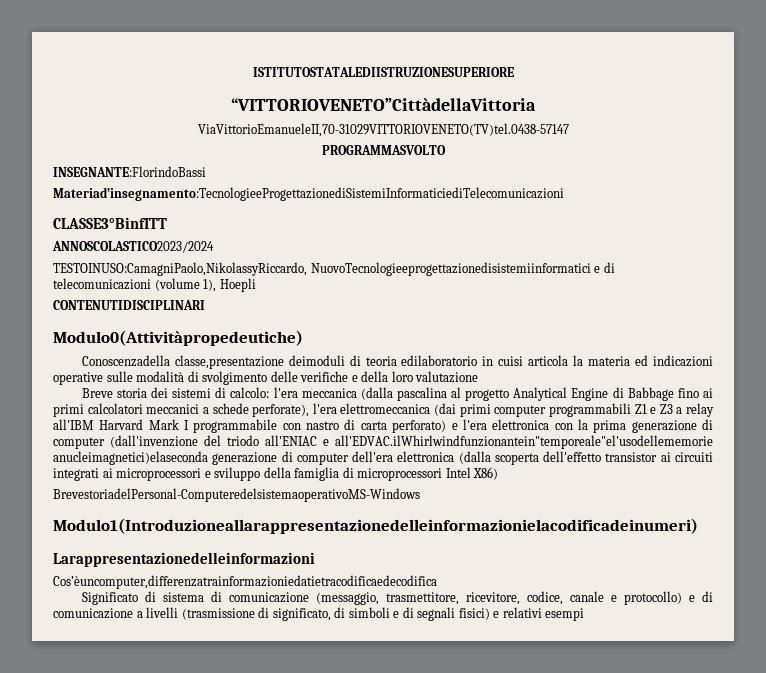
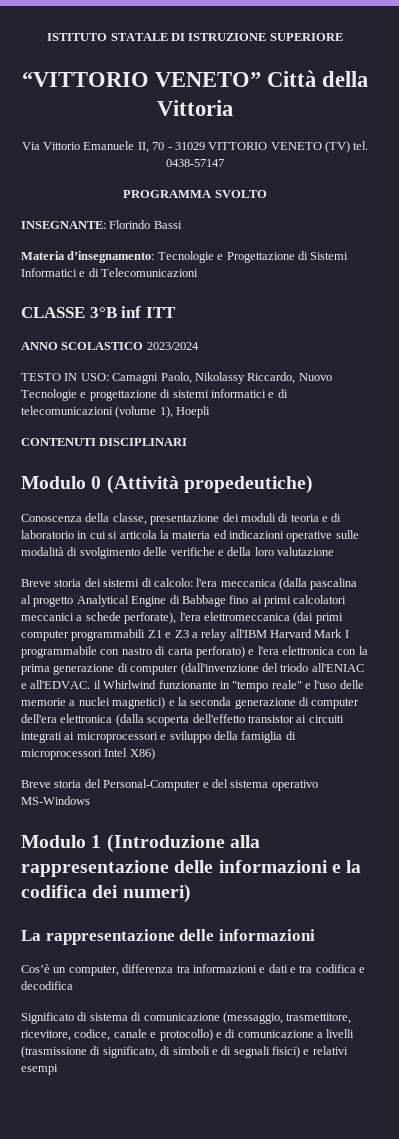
- ISTITUTOSTATALEDIISTRUZIONESUPERIORE
- “VITTORIOVENETO”CittàdellaVittoria
- ViaVittorioEmanueleII,70-31029VITTORIOVENETO(TV)tel.0438-57147
- PROGRAMMASVOLTO
- INSEGNANTE:FlorindoBassi
- Materiad’insegnamento:TecnologieeProgettazionediSistemiInformaticiediTelecomunicazioni
- CLASSE3°BinfITT
- ANNOSCOLASTICO2023/2024
- TESTOINUSO:CamagniPaolo,NikolassyRiccardo, NuovoTecnologieeprogettazionedisistemiinformatici e di telecomunicazioni (volume 1), Hoepli
+ ISTITUTO STATALE DI ISTRUZIONE SUPERIORE
+ “VITTORIO VENETO” Città della Vittoria
+ Via Vittorio Emanuele II, 70 - 31029 VITTORIO VENETO (TV) tel. 0438-57147
+ PROGRAMMA SVOLTO
+ INSEGNANTE: Florindo Bassi
+ Materia d’insegnamento: Tecnologie e Progettazione di Sistemi Informatici e di Telecomunicazioni
+ CLASSE 3°B inf ITT
+ ANNO SCOLASTICO 2023/2024
+ TESTO IN USO: Camagni Paolo, Nikolassy Riccardo, Nuovo Tecnologie e progettazione di sistemi informatici e di telecomunicazioni (volume 1), Hoepli
- CONTENUTIDISCIPLINARI
- Modulo0(Attivitàpropedeutiche)
- Conoscenzadella classe,presentazione deimoduli di teoria edilaboratorio in cuisi articola la materia ed indicazioni operative sulle modalità di svolgimento delle verifiche e della loro valutazione
+ CONTENUTI DISCIPLINARI
+ Modulo 0 (Attività propedeutiche)
+ Conoscenza della classe, presentazione dei moduli di teoria e di laboratorio in cui si articola la materia ed indicazioni operative sulle modalità di svolgimento delle verifiche e della loro valutazione
- l'era meccanica (dalla pascalina al progetto Analytical Engine di Babbage fino ai primi calcolatori meccanici a schede perforate), l'era elettromeccanica (dai primi computer programmabili Z1 e Z3 a relay all'IBM Harvard Mark I programmabile con nastro di carta perforato) e l'era elettronica con la prima generazione di computer (dall'invenzione del triodo all'ENIAC e all'EDVAC.ilWhirlwindfunzionantein"temporeale"el'usodellememorie anucleimagnetici)elaseconda generazione di computer dell'era elettronica (dalla scoperta dell'effetto transistor ai circuiti integrati ai microprocessori e sviluppo della famiglia di microprocessori Intel X86)
+ l'era meccanica (dalla pascalina al progetto Analytical Engine di Babbage fino ai primi calcolatori meccanici a schede perforate), l'era elettromeccanica (dai primi computer programmabili Z1 e Z3 a relay all'IBM Harvard Mark I programmabile con nastro di carta perforato) e l'era elettronica con la prima generazione di computer (dall'invenzione del triodo all'ENIAC e all'EDVAC. il Whirlwind funzionante in "tempo reale" e l'uso delle memorie a nuclei magnetici) e la seconda generazione di computer dell'era elettronica (dalla scoperta dell'effetto transistor ai circuiti integrati ai microprocessori e sviluppo della famiglia di microprocessori Intel X86)
- BrevestoriadelPersonal-ComputeredelsistemaoperativoMS-Windows
- Modulo1(Introduzioneallarappresentazionedelleinformazionielacodificadeinumeri)
- Larappresentazionedelleinformazioni
- Cos’èuncomputer,differenzatrainformazioniedatietracodificaedecodifica
+ Breve storia del Personal-Computer e del sistema operativo MS-Windows
+ Modulo 1 (Introduzione alla rappresentazione delle informazioni e la codifica dei numeri)
+ La rappresentazione delle informazioni
+ Cos’è un computer, differenza tra informazioni e dati e tra codifica e decodifica

